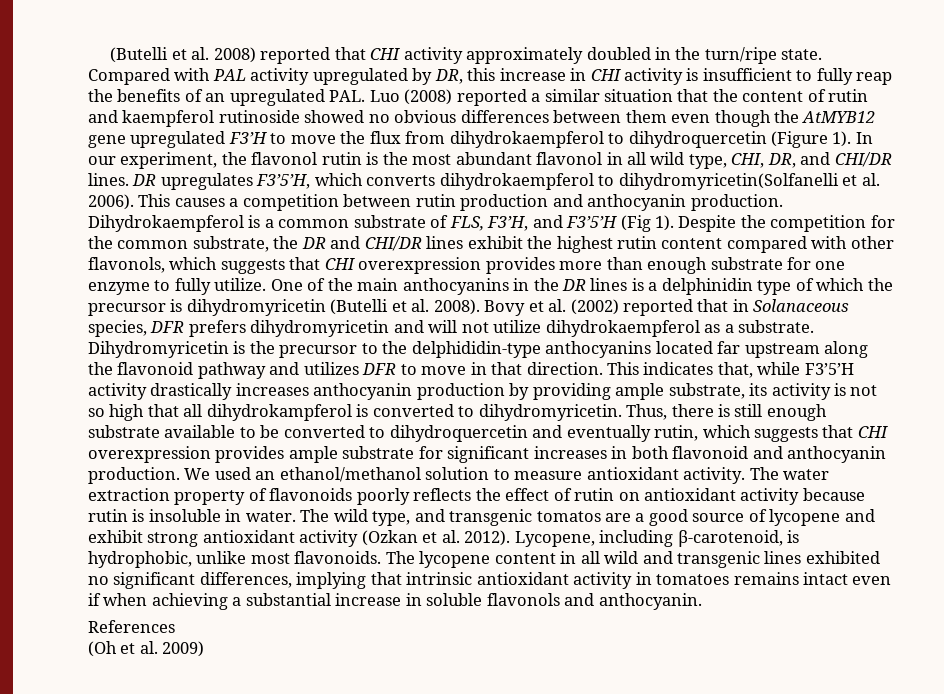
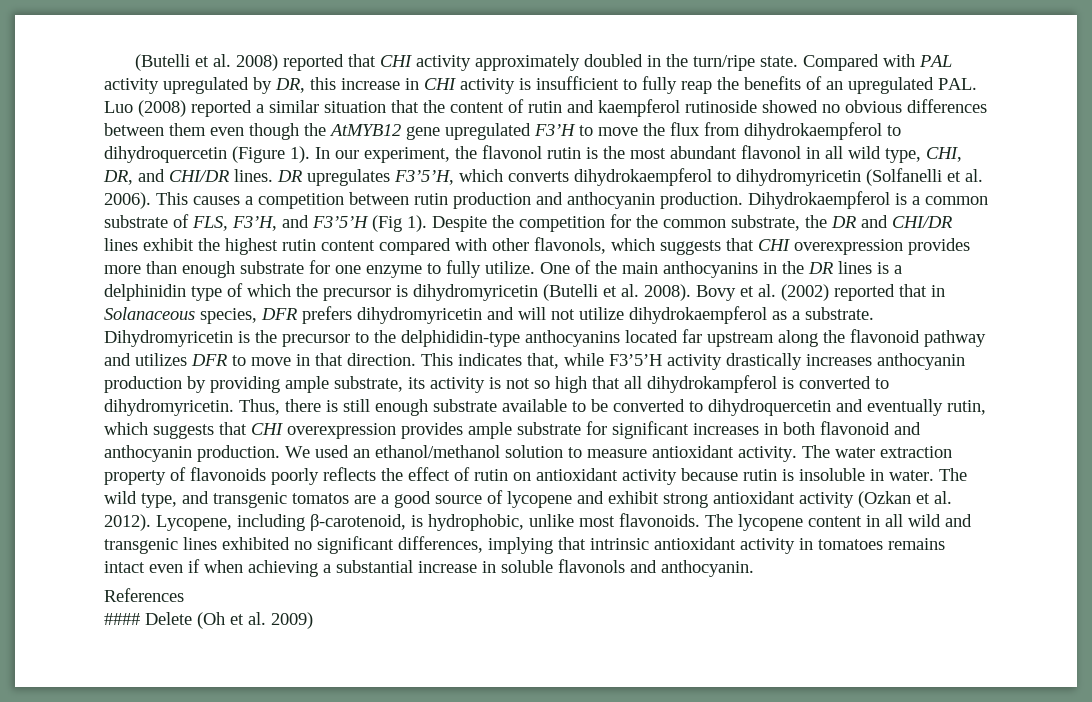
- DR upregulates F3’5’H, which converts dihydrokaempferol to dihydromyricetin(Solfanelli et al. 2006).
+ DR upregulates F3’5’H, which converts dihydrokaempferol to dihydromyricetin (Solfanelli et al. 2006).
- (Oh et al. 2009)
+ #### Delete (Oh et al. 2009)

